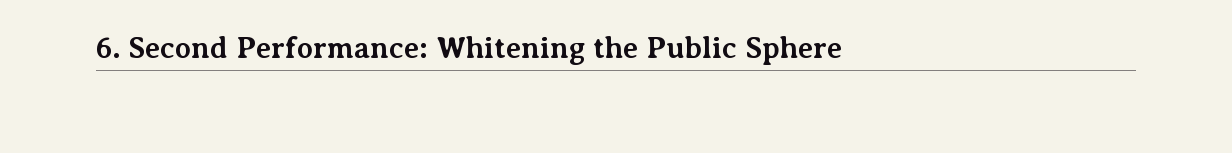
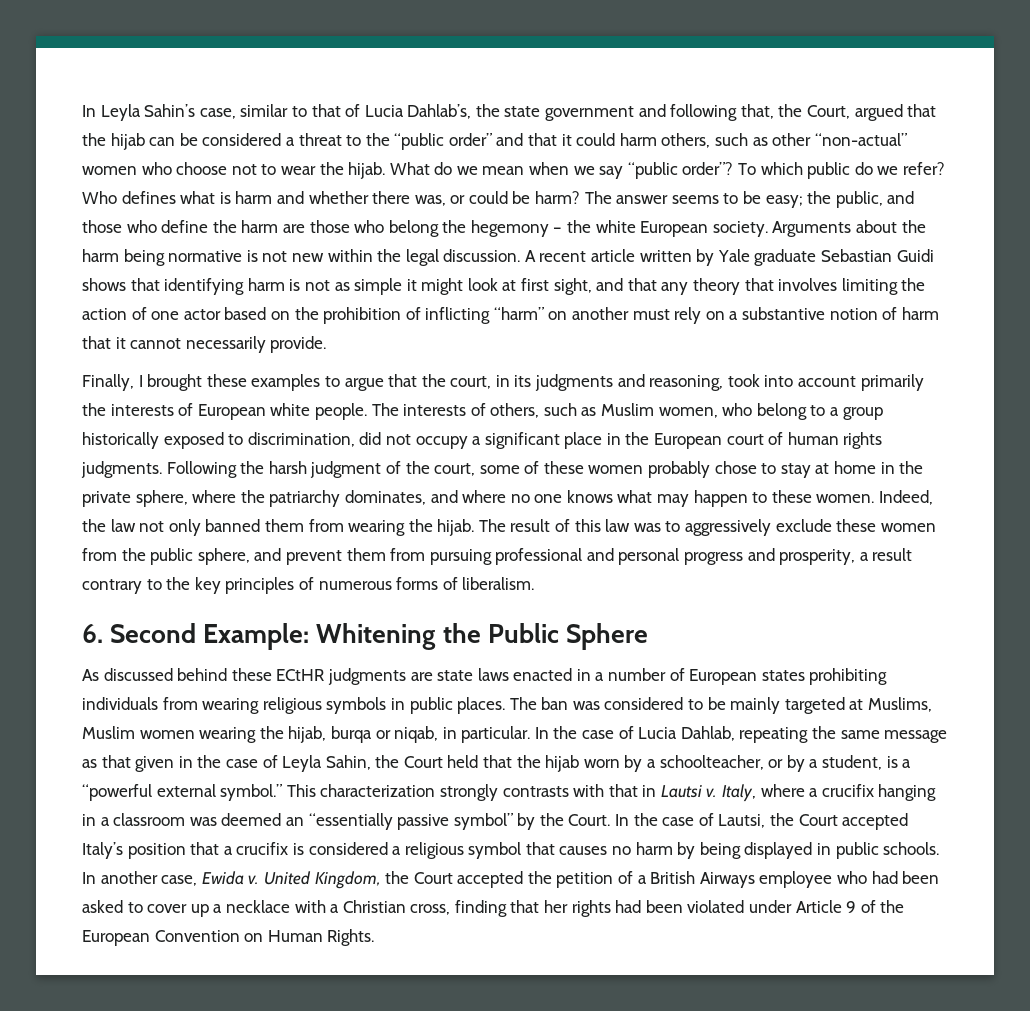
+ In Leyla Sahin’s case, similar to that of Lucia Dahlab’s, the state government and following that, the Court, argued that the hijab can be considered a threat to the “public order” and that it could harm others, such as other “non-actual” women who choose not to wear the hijab. What do we mean when we say “public order”? To which public do we refer? Who defines what is harm and whether there was, or could be harm? The answer seems to be easy; the public, and those who define the harm are those who belong the hegemony – the white European society. Arguments about the harm being normative is not new within the legal discussion. A recent article written by Yale graduate Sebastian Guidi shows that identifying harm is not as simple it might look at first sight, and that any theory that involves limiting the action of one actor based on the prohibition of inflicting “harm” on another must rely on a substantive notion of harm that it cannot necessarily provide.
+ Finally, I brought these examples to argue that the court, in its judgments and reasoning, took into account primarily the interests of European white people. The interests of others, such as Muslim women, who belong to a group historically exposed to discrimination, did not occupy a significant place in the European court of human rights judgments. Following the harsh judgment of the court, some of these women probably chose to stay at home in the private sphere, where the patriarchy dominates, and where no one knows what may happen to these women. Indeed, the law not only banned them from wearing the hijab. The result of this law was to aggressively exclude these women from the public sphere, and prevent them from pursuing professional and personal progress and prosperity, a result contrary to the key principles of numerous forms of liberalism.
- 6. Second Performance: Whitening the Public Sphere
+ 6. Second Example: Whitening the Public Sphere
+ As discussed behind these ECtHR judgments are state laws enacted in a number of European states prohibiting individuals from wearing religious symbols in public places. The ban was considered to be mainly targeted at Muslims, Muslim women wearing the hijab, burqa or niqab, in particular. In the case of Lucia Dahlab, repeating the same message as that given in the case of Leyla Sahin, the Court held that the hijab worn by a schoolteacher, or by a student, is a “powerful external symbol.” This characterization strongly contrasts with that in Lautsi v. Italy, where a crucifix hanging in a classroom was deemed an “essentially passive symbol” by the Court. In the case of Lautsi, the Court accepted Italy’s position that a crucifix is considered a religious symbol that causes no harm by being displayed in public schools. In another case, Ewida v. United Kingdom, the Court accepted the petition of a British Airways employee who had been asked to cover up a necklace with a Christian cross, finding that her rights had been violated under Article 9 of the European Convention on Human Rights.

